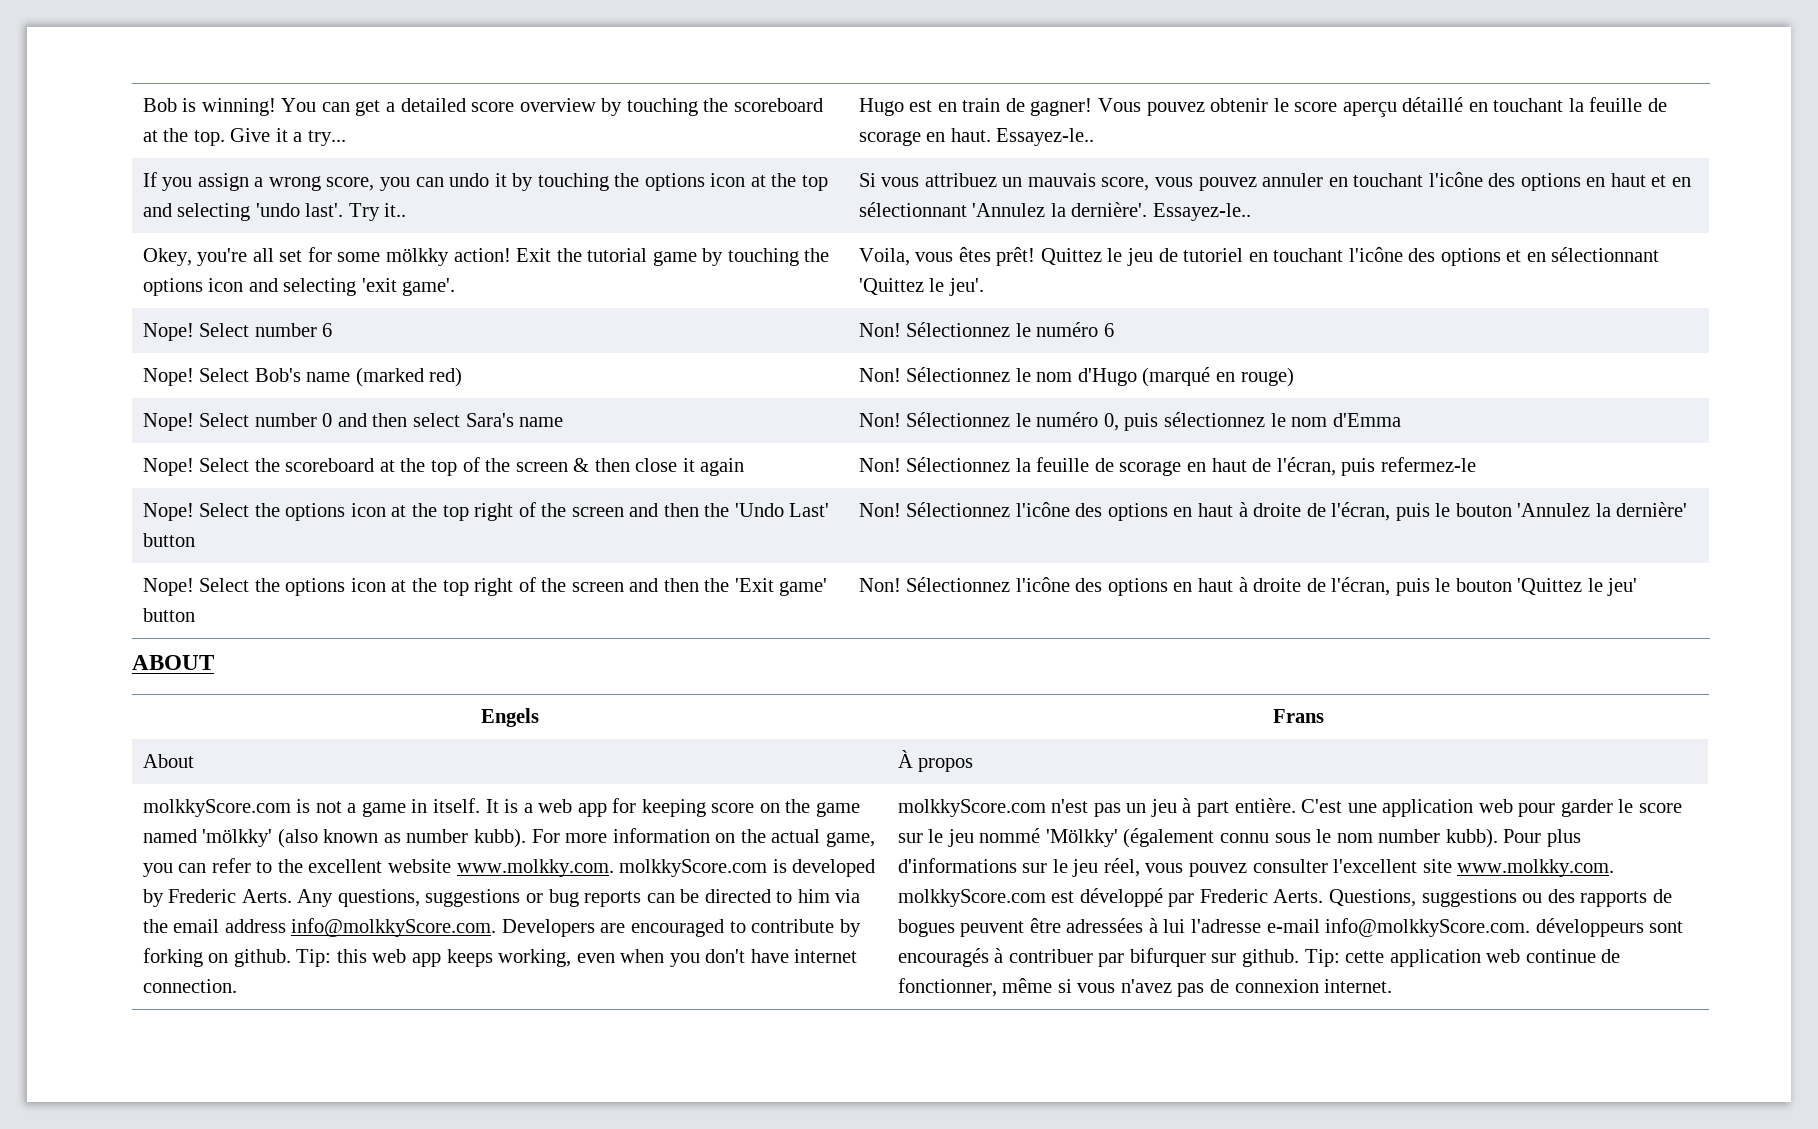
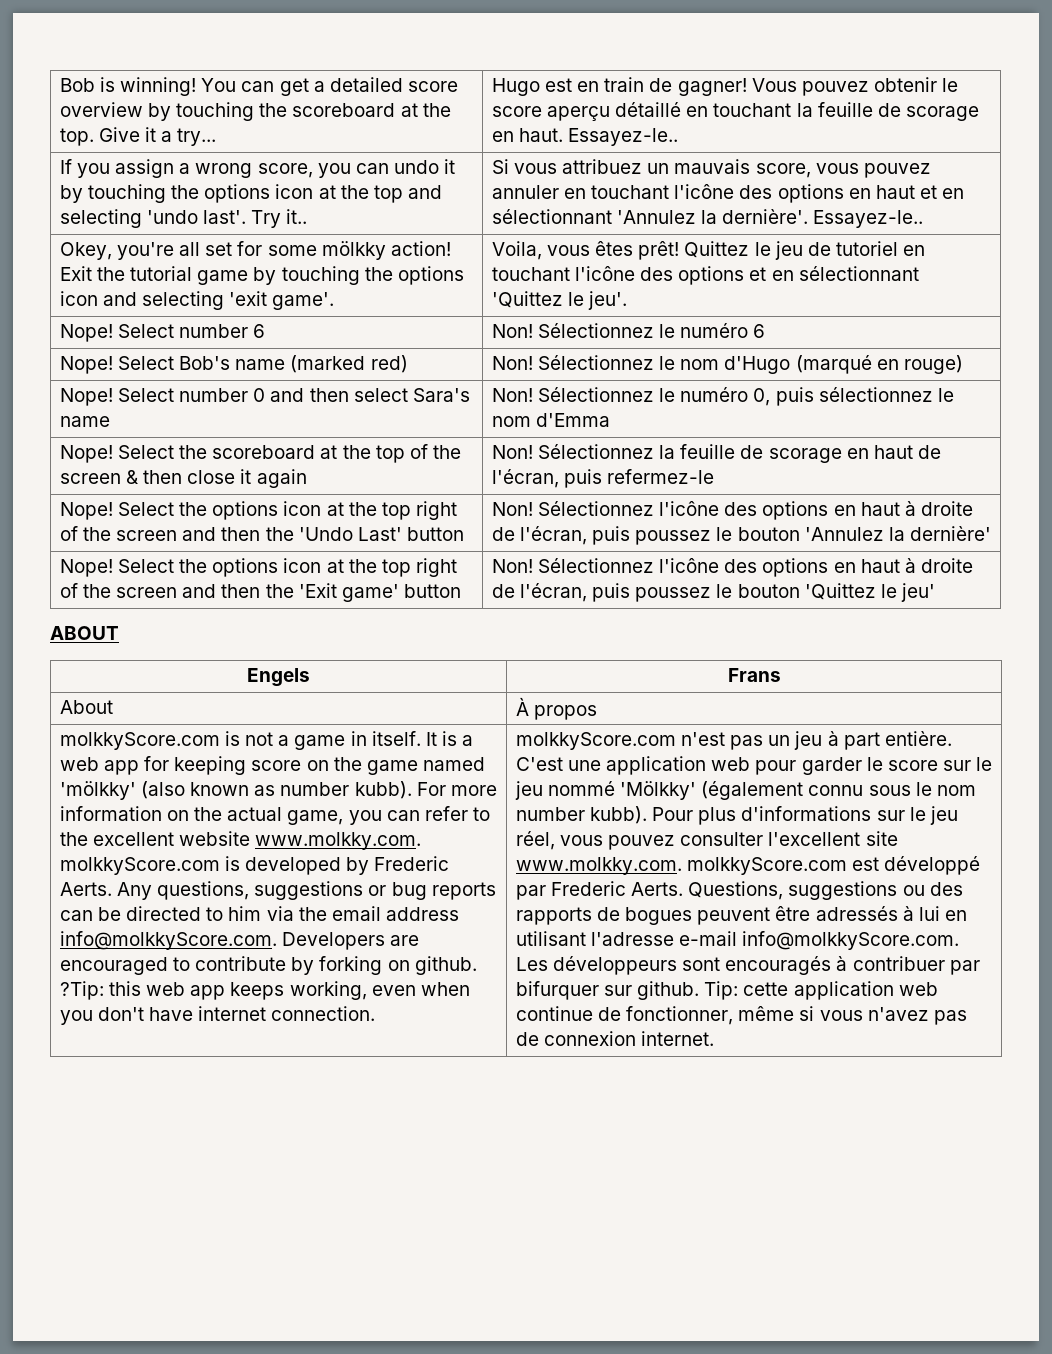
- Nope! Select the options icon at the top right of the screen and then the 'Undo Last' button | Non! Sélectionnez l'icône des options en haut à droite de l'écran, puis le bouton 'Annulez la dernière'
+ Nope! Select the options icon at the top right of the screen and then the 'Undo Last' button | Non! Sélectionnez l'icône des options en haut à droite de l'écran, puis poussez le bouton 'Annulez la dernière'
- Nope! Select the options icon at the top right of the screen and then the 'Exit game' button | Non! Sélectionnez l'icône des options en haut à droite de l'écran, puis le bouton 'Quittez le jeu'
+ Nope! Select the options icon at the top right of the screen and then the 'Exit game' button | Non! Sélectionnez l'icône des options en haut à droite de l'écran, puis poussez le bouton 'Quittez le jeu'
- Tip: this web app keeps working, even when you don't have internet connection.
+ ?Tip: this web app keeps working, even when you don't have internet connection.
- Questions, suggestions ou des rapports de bogues peuvent être adressées à lui l'adresse e-mail info@molkkyScore.com. développeurs sont encouragés à contribuer par bifurquer sur github.
+ Questions, suggestions ou des rapports de bogues peuvent être adressés à lui en utilisant l'adresse e-mail info@molkkyScore.com. Les développeurs sont encouragés à contribuer par bifurquer sur github.

